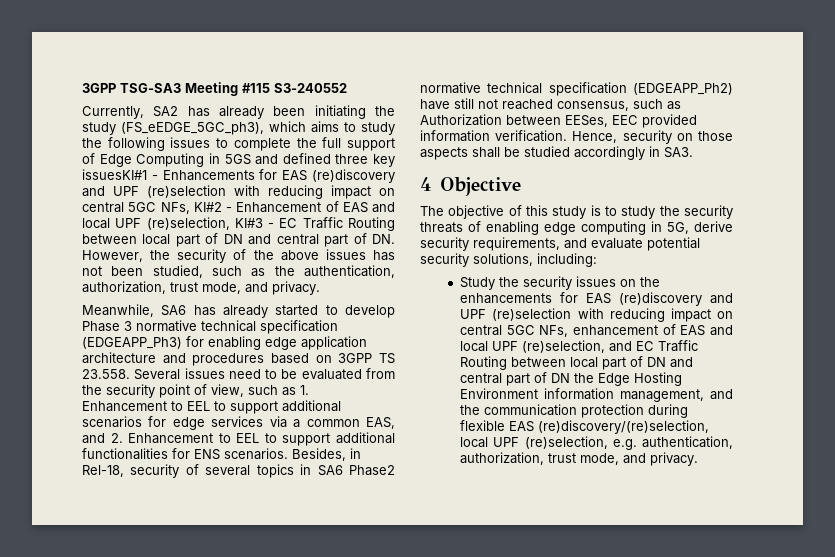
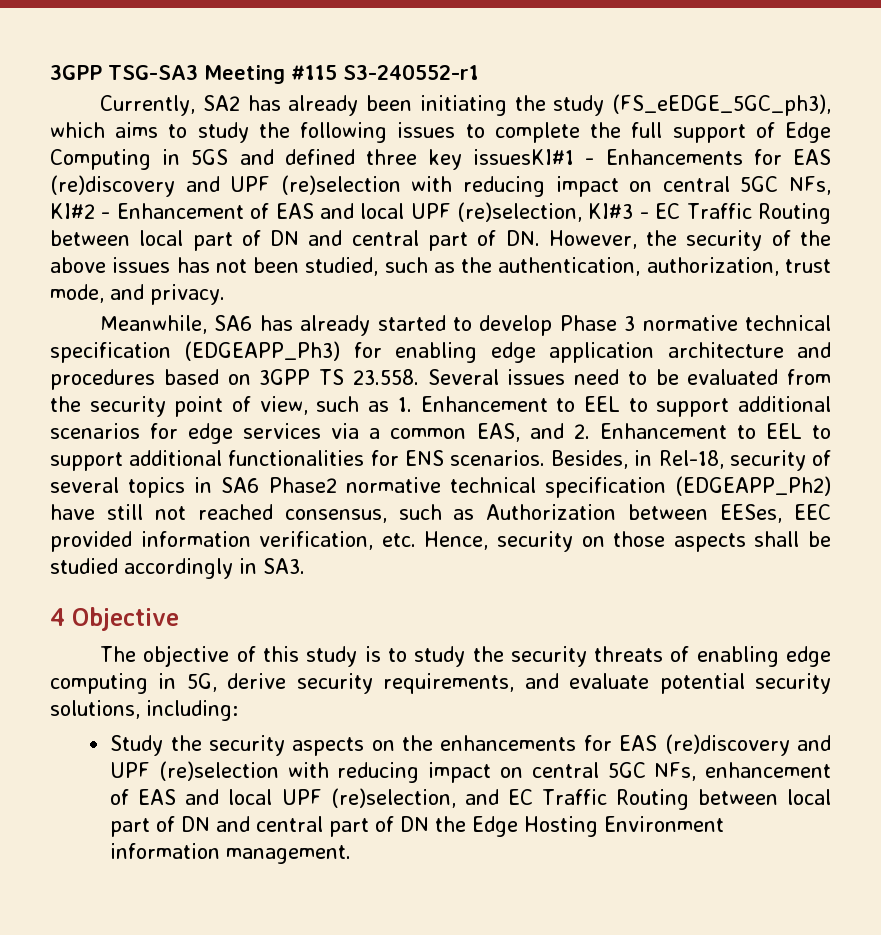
- 3GPP TSG-SA3 Meeting #115 S3-240552
+ 3GPP TSG-SA3 Meeting #115 S3-240552-r1
- Besides, in Rel-18, security of several topics in SA6 Phase2 normative technical specification (EDGEAPP_Ph2) have still not reached consensus, such as Authorization between EESes, EEC provided information verification. Hence, security on those aspects shall be studied accordingly in SA3.
+ Besides, in Rel-18, security of several topics in SA6 Phase2 normative technical specification (EDGEAPP_Ph2) have still not reached consensus, such as Authorization between EESes, EEC provided information verification, etc. Hence, security on those aspects shall be studied accordingly in SA3.
- Study the security issues on the enhancements for EAS (re)discovery and UPF (re)selection with reducing impact on central 5GC NFs, enhancement of EAS and local UPF (re)selection, and EC Traffic Routing between local part of DN and central part of DN the Edge Hosting Environment information management, and the communication protection during flexible EAS (re)discovery/(re)selection, local UPF (re)selection, e.g. authentication, authorization, trust mode, and privacy.
+ Study the security aspects on the enhancements for EAS (re)discovery and UPF (re)selection with reducing impact on central 5GC NFs, enhancement of EAS and local UPF (re)selection, and EC Traffic Routing between local part of DN and central part of DN the Edge Hosting Environment information management.

